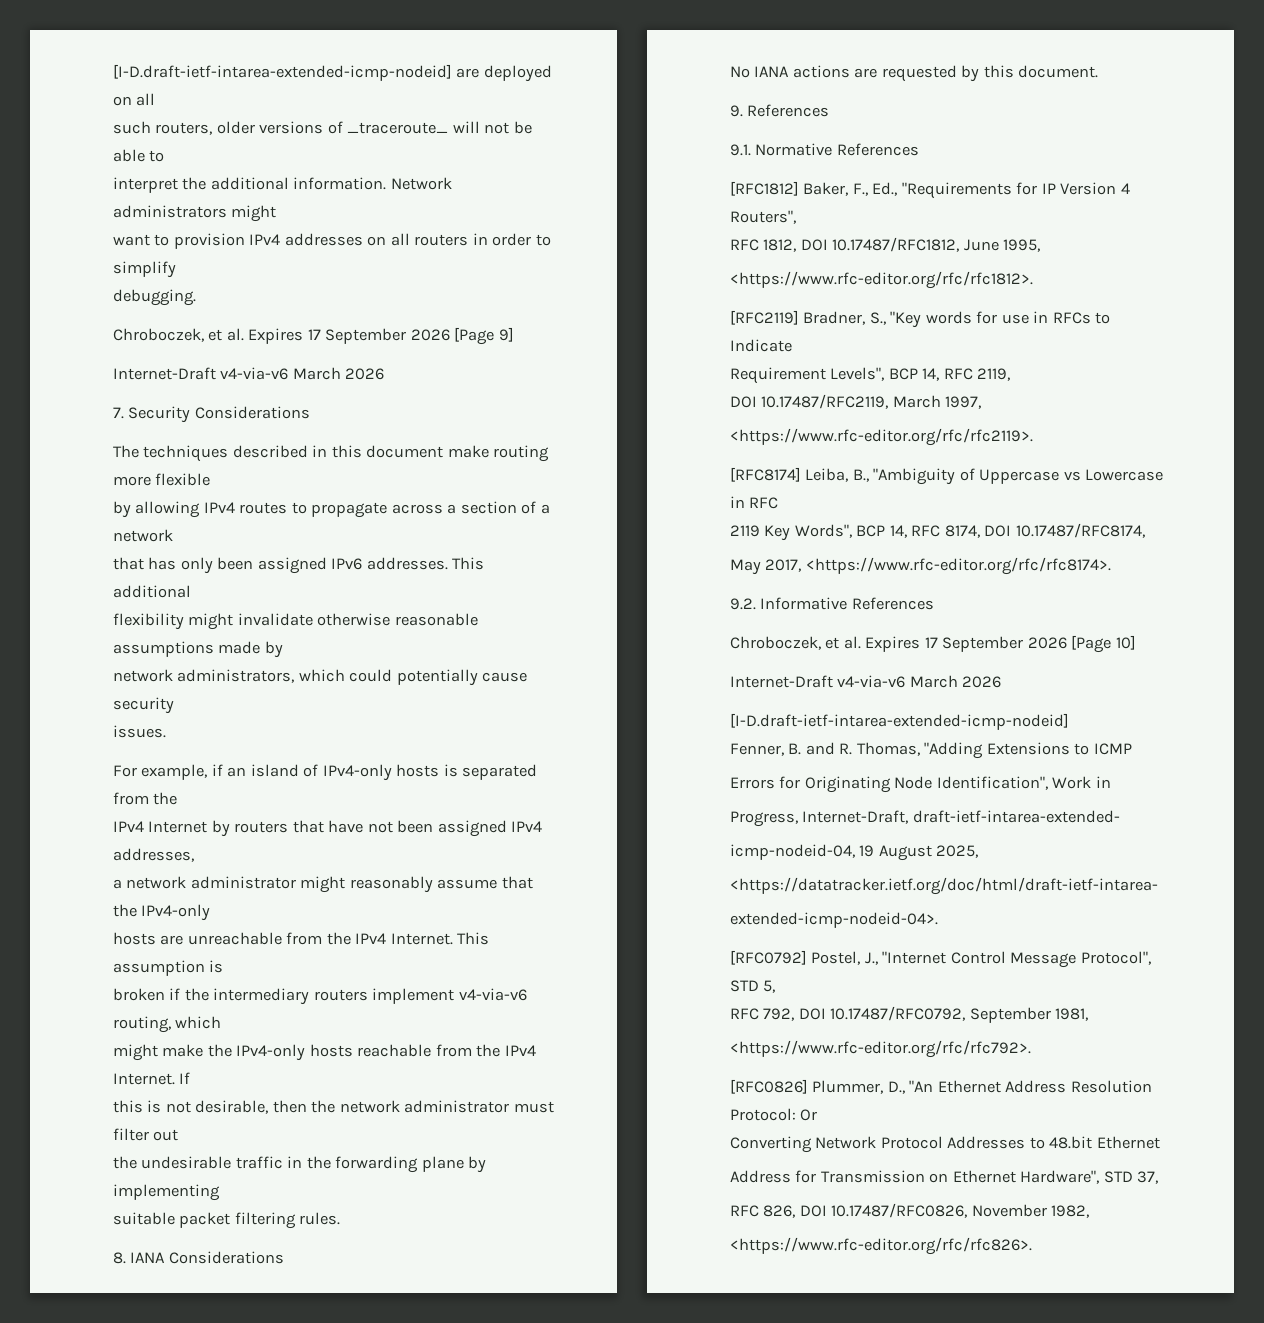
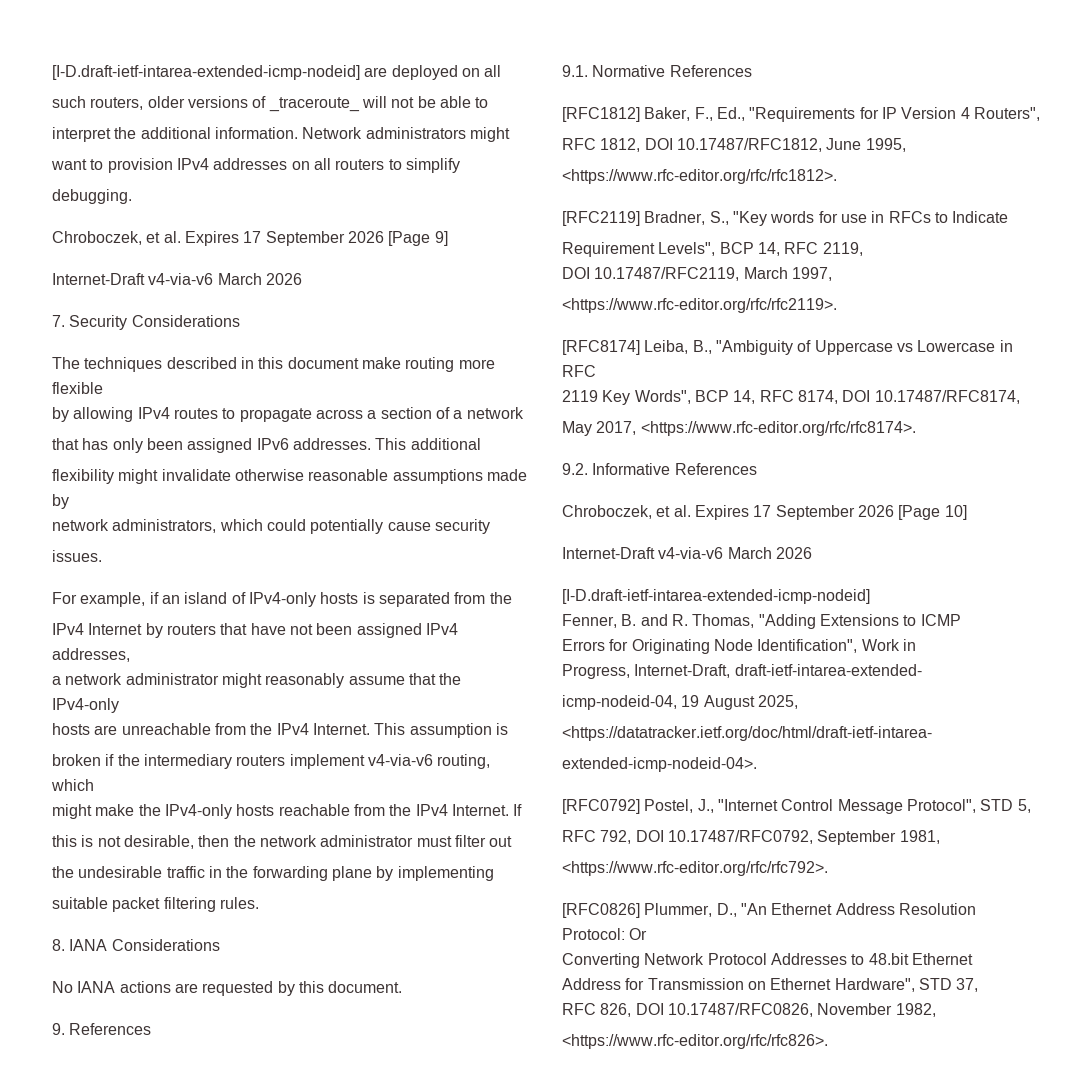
- want to provision IPv4 addresses on all routers in order to simplify
+ want to provision IPv4 addresses on all routers to simplify

